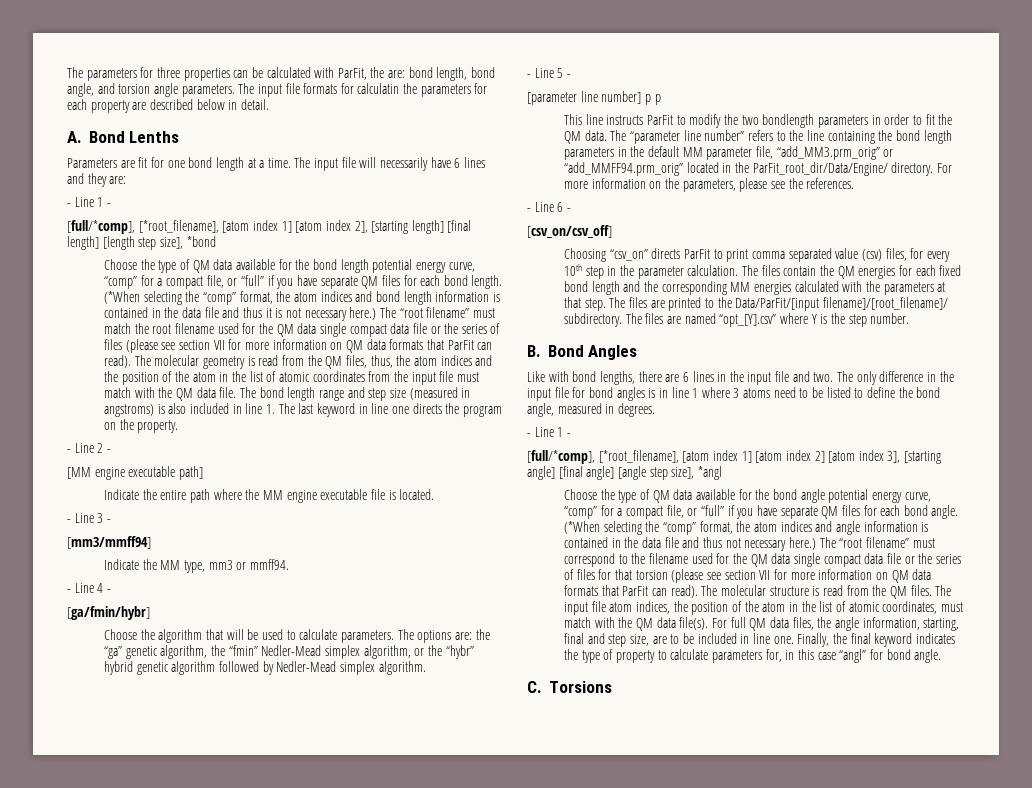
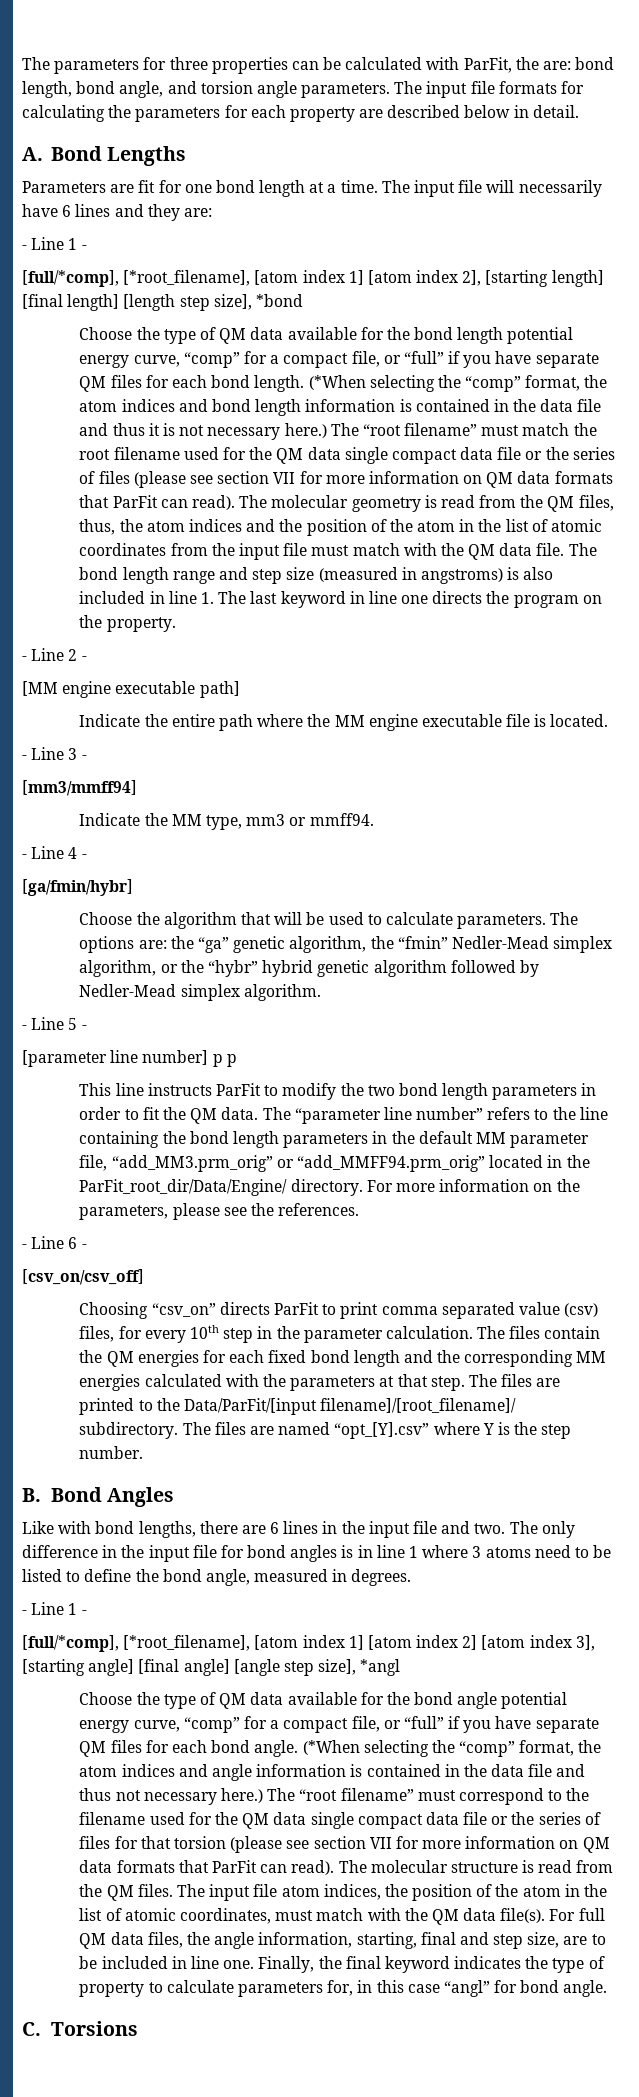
- The input file formats for calculatin the parameters for each property are described below in detail.
+ The input file formats for calculating the parameters for each property are described below in detail.
- A. Bond Lenths
+ A. Bond Lengths
- This line instructs ParFit to modify the two bondlength parameters in order to fit the QM data.
+ This line instructs ParFit to modify the two bond length parameters in order to fit the QM data.

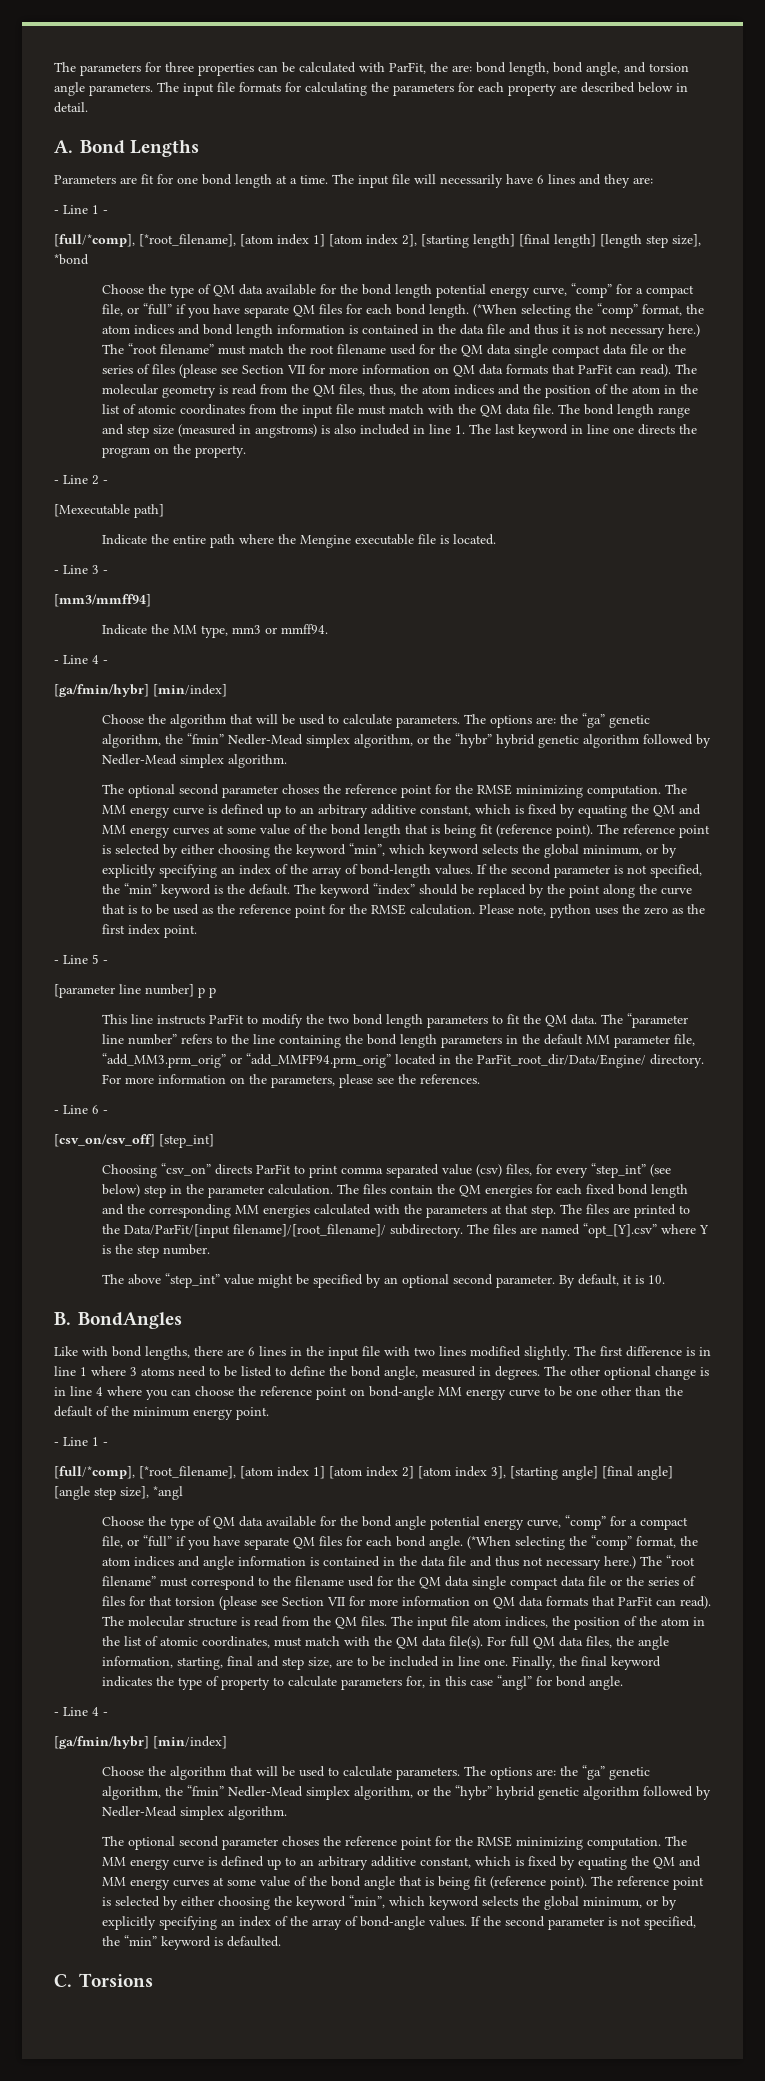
- The “root filename” must match the root filename used for the QM data single compact data file or the series of files (please see section VII for more information on QM data formats that ParFit can read).
+ The “root filename” must match the root filename used for the QM data single compact data file or the series of files (please see Section VII for more information on QM data formats that ParFit can read).
- [MM engine executable path]
+ [Mexecutable path]
- Indicate the entire path where the MM engine executable file is located.
+ Indicate the entire path where the Mengine executable file is located.
  Indicate the MM type, mm3 or mmff94.
  - Line 4 -
- [ga/fmin/hybr]
+ [ga/fmin/hybr] [min/index]
+ The optional second parameter choses the reference point for the RMSE minimizing computation. The MM energy curve is defined up to an arbitrary additive constant, which is fixed by equating the QM and MM energy curves at some value of the bond length that is being fit (reference point). The reference point is selected by either choosing the keyword “min”, which keyword selects the global minimum, or by explicitly specifying an index of the array of bond-length values. If the second parameter is not specified, the “min” keyword is the default. The keyword “index” should be replaced by the point along the curve that is to be used as the reference point for the RMSE calculation. Please note, python uses the zero as the first index point.
- This line instructs ParFit to modify the two bond length parameters in order to fit the QM data.
+ This line instructs ParFit to modify the two bond length parameters to fit the QM data.
- [csv_on/csv_off]
+ [csv_on/csv_off] [step_int]
- Choosing “csv_on” directs ParFit to print comma separated value (csv) files, for every 10th step in the parameter calculation.
+ Choosing “csv_on” directs ParFit to print comma separated value (csv) files, for every “step_int” (see below) step in the parameter calculation.
+ The above “step_int” value might be specified by an optional second parameter. By default, it is 10.
- B. Bond Angles
+ B. BondAngles
- Like with bond lengths, there are 6 lines in the input file and two. The only difference in the input file for bond angles is in line 1 where 3 atoms need to be listed to define the bond angle, measured in degrees.
+ Like with bond lengths, there are 6 lines in the input file with two lines modified slightly. The first difference is in line 1 where 3 atoms need to be listed to define the bond angle, measured in degrees. The other optional change is in line 4 where you can choose the reference point on bond-angle MM energy curve to be one other than the default of the minimum energy point.
- The “root filename” must correspond to the filename used for the QM data single compact data file or the series of files for that torsion (please see section VII for more information on QM data formats that ParFit can read).
+ The “root filename” must correspond to the filename used for the QM data single compact data file or the series of files for that torsion (please see Section VII for more information on QM data formats that ParFit can read).
  Finally, the final keyword indicates the type of property to calculate parameters for, in this case “angl” for bond angle.
+ - Line 4 -
+ [ga/fmin/hybr] [min/index]
+ Choose the algorithm that will be used to calculate parameters. The options are: the “ga” genetic algorithm, the “fmin” Nedler-Mead simplex algorithm, or the “hybr” hybrid genetic algorithm followed by Nedler-Mead simplex algorithm.
+ The optional second parameter choses the reference point for the RMSE minimizing computation. The MM energy curve is defined up to an arbitrary additive constant, which is fixed by equating the QM and MM energy curves at some value of the bond angle that is being fit (reference point). The reference point is selected by either choosing the keyword “min”, which keyword selects the global minimum, or by explicitly specifying an index of the array of bond-angle values. If the second parameter is not specified, the “min” keyword is defaulted.

